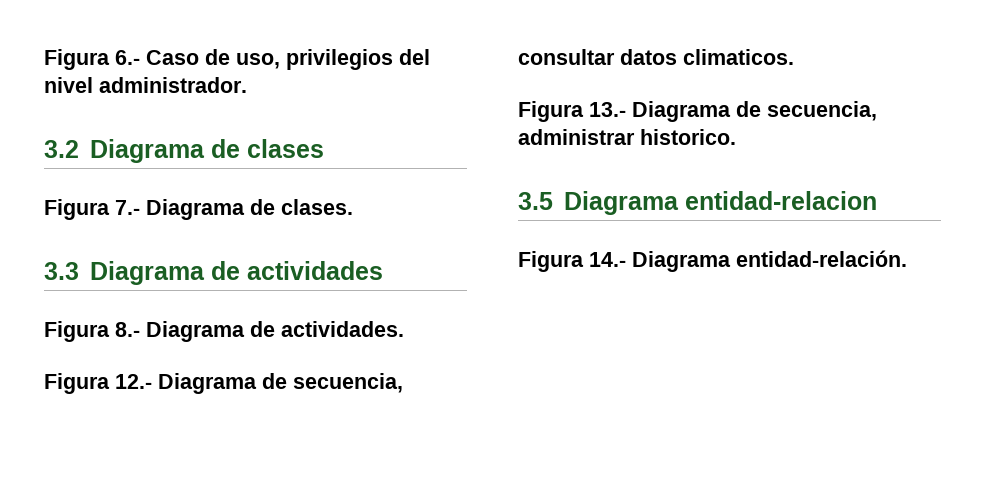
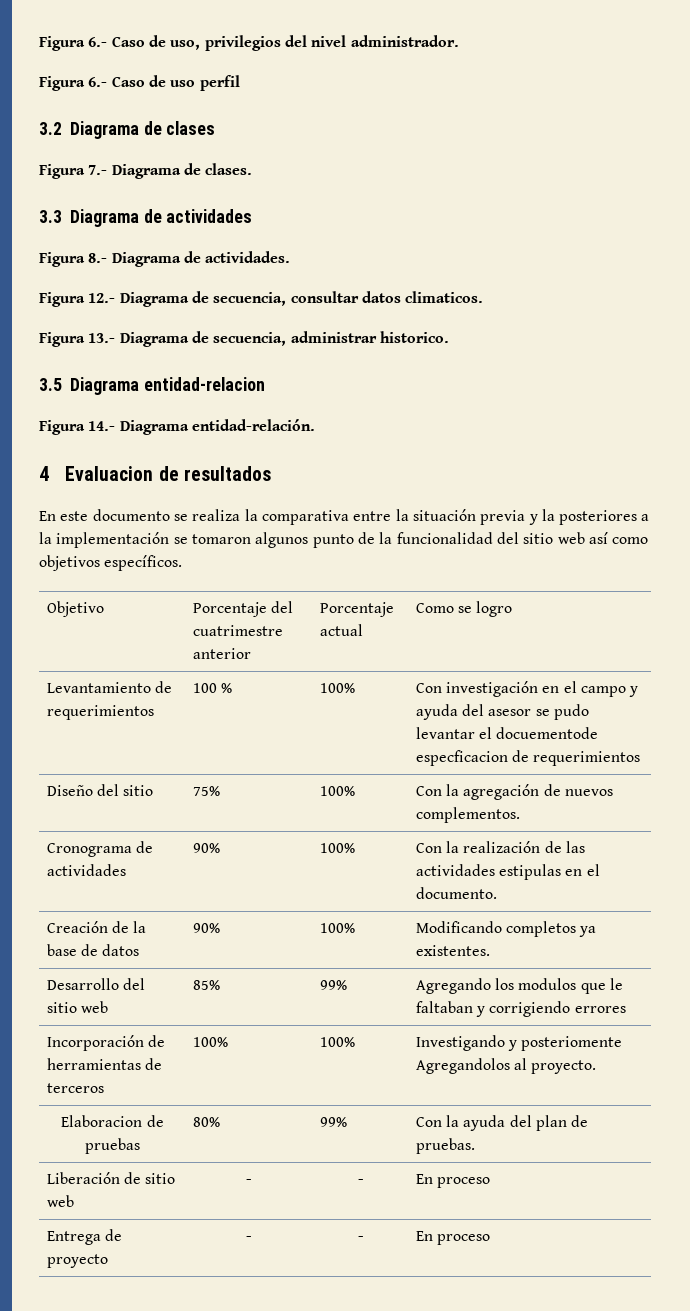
+ Figura 6.- Caso de uso perfil
+ 4 Evaluacion de resultados
+ En este documento se realiza la comparativa entre la situación previa y la posteriores a la implementación se tomaron algunos punto de la funcionalidad del sitio web así como objetivos específicos.
+ Objetivo | Porcentaje del cuatrimestre anterior | Porcentaje actual | Como se logro
+ Levantamiento de requerimientos | 100 % | 100% | Con investigación en el campo y ayuda del asesor se pudo levantar el docuementode especficacion de requerimientos
+ Diseño del sitio | 75% | 100% | Con la agregación de nuevos complementos.
+ Cronograma de actividades | 90% | 100% | Con la realización de las actividades estipulas en el documento.
+ Creación de la base de datos | 90% | 100% | Modificando completos ya existentes.
+ Desarrollo del sitio web | 85% | 99% | Agregando los modulos que le faltaban y corrigiendo errores
+ Incorporación de herramientas de terceros | 100% | 100% | Investigando y posteriomente Agregandolos al proyecto.
+ Elaboracion de pruebas | 80% | 99% | Con la ayuda del plan de pruebas.
+ Liberación de sitio web | - | - | En proceso
+ Entrega de proyecto | - | - | En proceso

